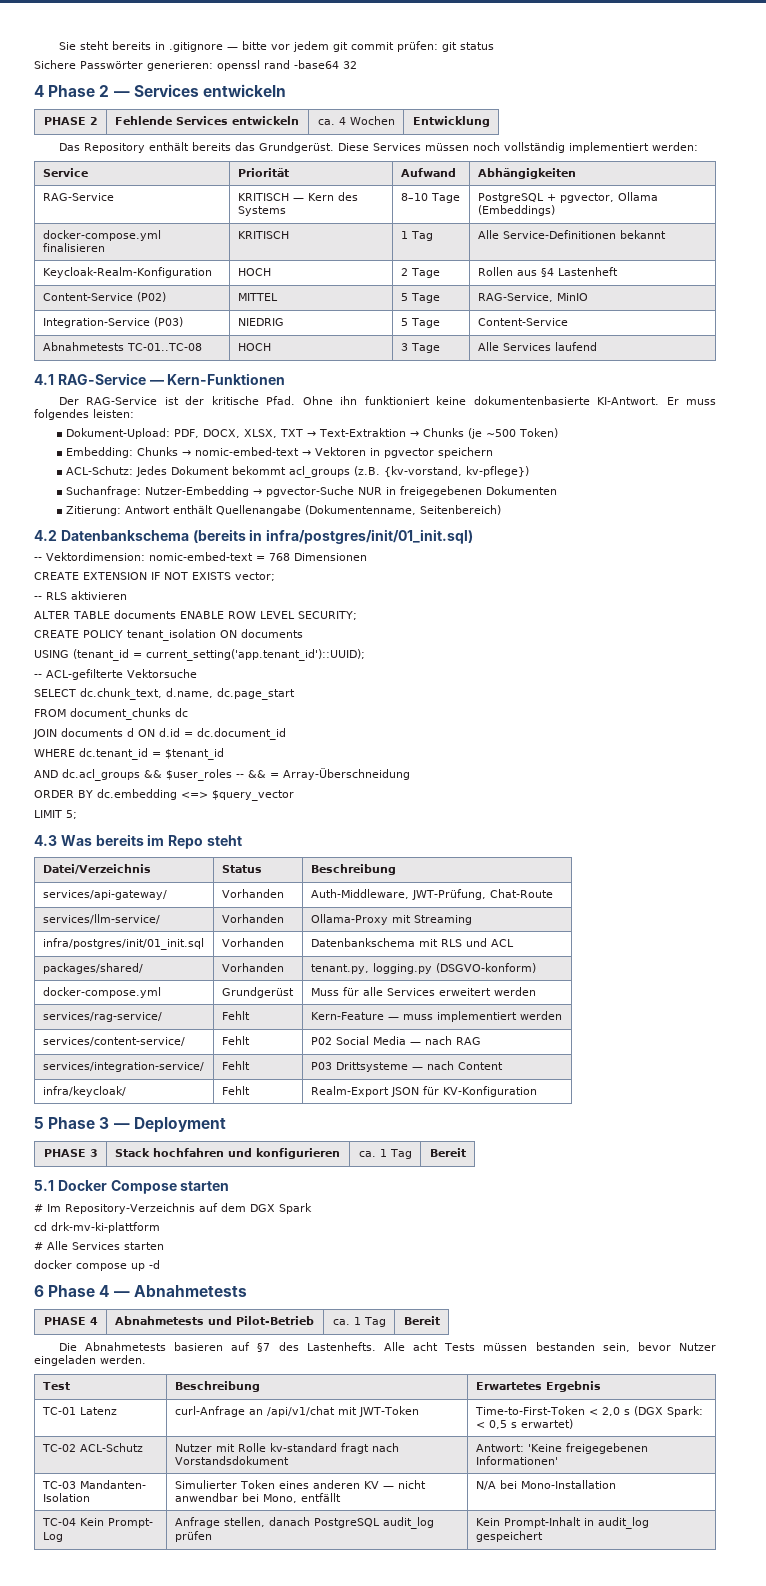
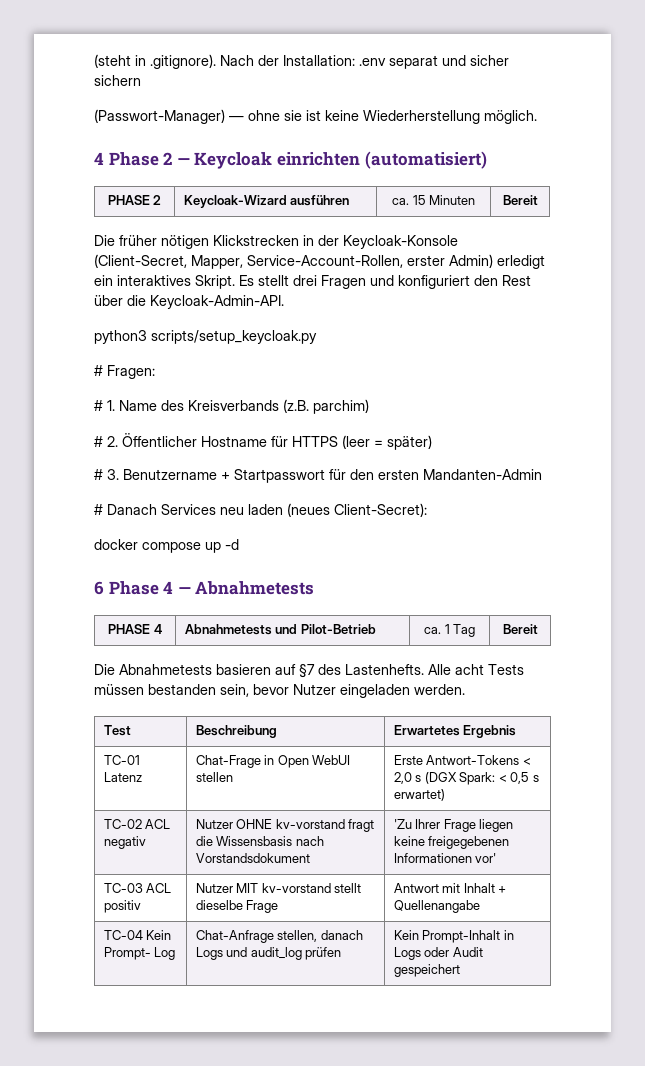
- Sie steht bereits in .gitignore — bitte vor jedem git commit prüfen: git status
- Sichere Passwörter generieren: openssl rand -base64 32
+ (steht in .gitignore). Nach der Installation: .env separat und sicher sichern
+ (Passwort-Manager) — ohne sie ist keine Wiederherstellung möglich.
- 4 Phase 2 — Services entwickeln
+ 4 Phase 2 — Keycloak einrichten (automatisiert)
- PHASE 2 | Fehlende Services entwickeln | ca. 4 Wochen | Entwicklung
- Das Repository enthält bereits das Grundgerüst. Diese Services müssen noch vollständig implementiert werden:
- Service | Priorität | Aufwand | Abhängigkeiten
- RAG-Service | KRITISCH — Kern des Systems | 8–10 Tage | PostgreSQL + pgvector, Ollama (Embeddings)
- docker-compose.yml finalisieren | KRITISCH | 1 Tag | Alle Service-Definitionen bekannt
- Keycloak-Realm-Konfiguration | HOCH | 2 Tage | Rollen aus §4 Lastenheft
- Content-Service (P02) | MITTEL | 5 Tage | RAG-Service, MinIO
- Integration-Service (P03) | NIEDRIG | 5 Tage | Content-Service
- Abnahmetests TC-01..TC-08 | HOCH | 3 Tage | Alle Services laufend
- 4.1 RAG-Service — Kern-Funktionen
- Der RAG-Service ist der kritische Pfad. Ohne ihn funktioniert keine dokumentenbasierte KI-Antwort. Er muss folgendes leisten:
- Dokument-Upload: PDF, DOCX, XLSX, TXT → Text-Extraktion → Chunks (je ~500 Token)
- Embedding: Chunks → nomic-embed-text → Vektoren in pgvector speichern
- ACL-Schutz: Jedes Dokument bekommt acl_groups (z.B. {kv-vorstand, kv-pflege})
- Suchanfrage: Nutzer-Embedding → pgvector-Suche NUR in freigegebenen Dokumenten
- Zitierung: Antwort enthält Quellenangabe (Dokumentenname, Seitenbereich)
- 4.2 Datenbankschema (bereits in infra/postgres/init/01_init.sql)
- -- Vektordimension: nomic-embed-text = 768 Dimensionen
- CREATE EXTENSION IF NOT EXISTS vector;
- -- RLS aktivieren
- ALTER TABLE documents ENABLE ROW LEVEL SECURITY;
- CREATE POLICY tenant_isolation ON documents
- USING (tenant_id = current_setting('app.tenant_id')::UUID);
- -- ACL-gefilterte Vektorsuche
- SELECT dc.chunk_text, d.name, dc.page_start
- FROM document_chunks dc
- JOIN documents d ON d.id = dc.document_id
- WHERE dc.tenant_id = $tenant_id
- AND dc.acl_groups && $user_roles -- && = Array-Überschneidung
- ORDER BY dc.embedding <=> $query_vector
- LIMIT 5;
- 4.3 Was bereits im Repo steht
- Datei/Verzeichnis | Status | Beschreibung
- services/api-gateway/ | Vorhanden | Auth-Middleware, JWT-Prüfung, Chat-Route
- services/llm-service/ | Vorhanden | Ollama-Proxy mit Streaming
- infra/postgres/init/01_init.sql | Vorhanden | Datenbankschema mit RLS und ACL
- packages/shared/ | Vorhanden | tenant.py, logging.py (DSGVO-konform)
- docker-compose.yml | Grundgerüst | Muss für alle Services erweitert werden
- services/rag-service/ | Fehlt | Kern-Feature — muss implementiert werden
- services/content-service/ | Fehlt | P02 Social Media — nach RAG
- services/integration-service/ | Fehlt | P03 Drittsysteme — nach Content
- infra/keycloak/ | Fehlt | Realm-Export JSON für KV-Konfiguration
- 5 Phase 3 — Deployment
- PHASE 3 | Stack hochfahren und konfigurieren | ca. 1 Tag | Bereit
- 5.1 Docker Compose starten
- # Im Repository-Verzeichnis auf dem DGX Spark
- cd drk-mv-ki-plattform
- # Alle Services starten
+ PHASE 2 | Keycloak-Wizard ausführen | ca. 15 Minuten | Bereit
+ Die früher nötigen Klickstrecken in der Keycloak-Konsole (Client-Secret, Mapper, Service-Account-Rollen, erster Admin) erledigt ein interaktives Skript. Es stellt drei Fragen und konfiguriert den Rest über die Keycloak-Admin-API.
+ python3 scripts/setup_keycloak.py
+ # Fragen:
+ # 1. Name des Kreisverbands (z.B. parchim)
+ # 2. Öffentlicher Hostname für HTTPS (leer = später)
+ # 3. Benutzername + Startpasswort für den ersten Mandanten-Admin
+ # Danach Services neu laden (neues Client-Secret):
- TC-01 Latenz | curl-Anfrage an /api/v1/chat mit JWT-Token | Time-to-First-Token < 2,0 s (DGX Spark: < 0,5 s erwartet)
+ TC-01 Latenz | Chat-Frage in Open WebUI stellen | Erste Antwort-Tokens < 2,0 s (DGX Spark: < 0,5 s erwartet)
- TC-02 ACL-Schutz | Nutzer mit Rolle kv-standard fragt nach Vorstandsdokument | Antwort: 'Keine freigegebenen Informationen'
- TC-03 Mandanten- Isolation | Simulierter Token eines anderen KV — nicht anwendbar bei Mono, entfällt | N/A bei Mono-Installation
+ TC-02 ACL negativ | Nutzer OHNE kv-vorstand fragt die Wissensbasis nach Vorstandsdokument | 'Zu Ihrer Frage liegen keine freigegebenen Informationen vor'
+ TC-03 ACL positiv | Nutzer MIT kv-vorstand stellt dieselbe Frage | Antwort mit Inhalt + Quellenangabe
- TC-04 Kein Prompt- Log | Anfrage stellen, danach PostgreSQL audit_log prüfen | Kein Prompt-Inhalt in audit_log gespeichert
+ TC-04 Kein Prompt- Log | Chat-Anfrage stellen, danach Logs und audit_log prüfen | Kein Prompt-Inhalt in Logs oder Audit gespeichert

